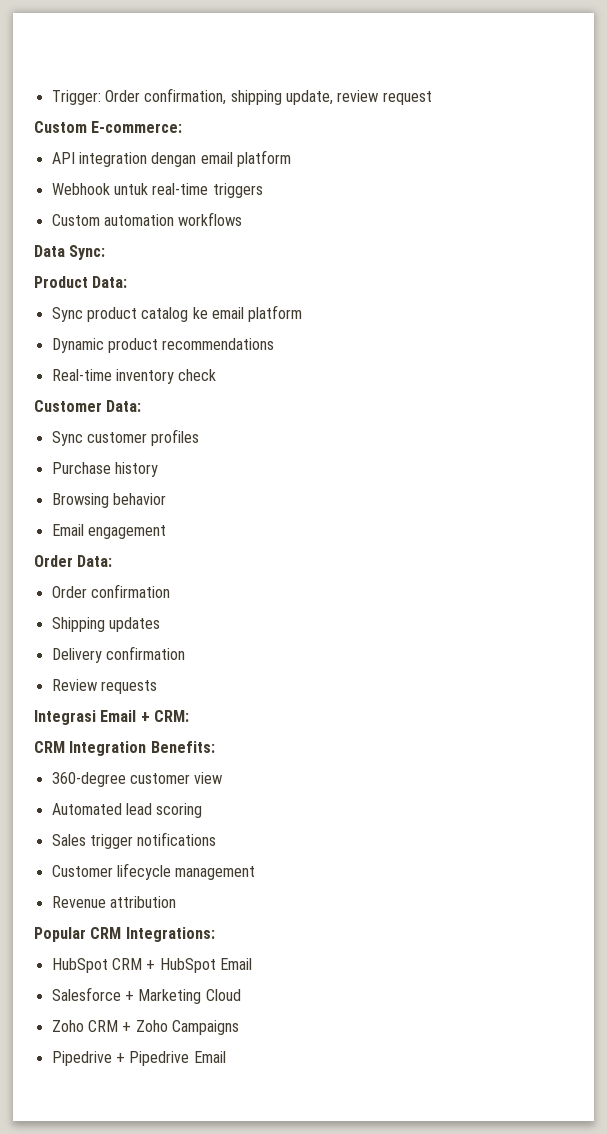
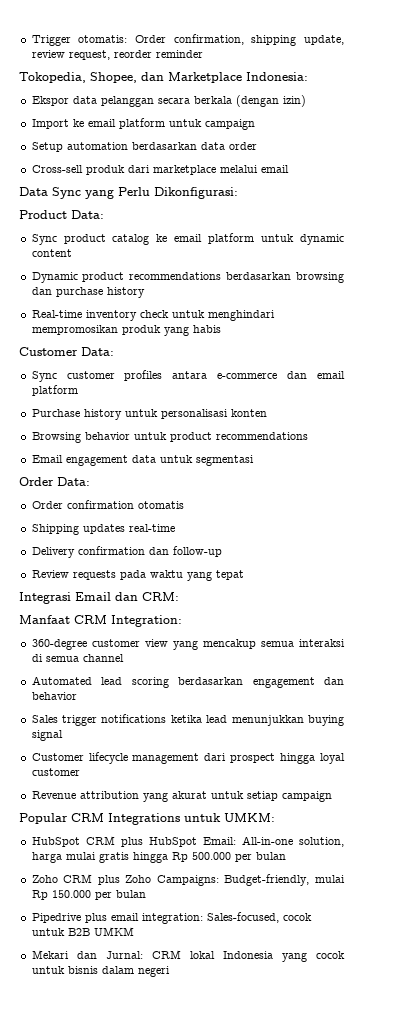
- Trigger: Order confirmation, shipping update, review request
- Custom E-commerce:
- API integration dengan email platform
- Webhook untuk real-time triggers
- Custom automation workflows
- Data Sync:
+ Trigger otomatis: Order confirmation, shipping update, review request, reorder reminder
+ Tokopedia, Shopee, dan Marketplace Indonesia:
+ Ekspor data pelanggan secara berkala (dengan izin)
+ Import ke email platform untuk campaign
+ Setup automation berdasarkan data order
+ Cross-sell produk dari marketplace melalui email
+ Data Sync yang Perlu Dikonfigurasi:
- Sync product catalog ke email platform
+ Sync product catalog ke email platform untuk dynamic content
- Dynamic product recommendations
- Real-time inventory check
+ Dynamic product recommendations berdasarkan browsing dan purchase history
+ Real-time inventory check untuk menghindari mempromosikan produk yang habis
- Sync customer profiles
+ Sync customer profiles antara e-commerce dan email platform
- Purchase history
+ Purchase history untuk personalisasi konten
- Browsing behavior
+ Browsing behavior untuk product recommendations
- Email engagement
+ Email engagement data untuk segmentasi
- Order confirmation
+ Order confirmation otomatis
- Shipping updates
+ Shipping updates real-time
- Delivery confirmation
+ Delivery confirmation dan follow-up
- Review requests
+ Review requests pada waktu yang tepat
- Integrasi Email + CRM:
+ Integrasi Email dan CRM:
- CRM Integration Benefits:
+ Manfaat CRM Integration:
- 360-degree customer view
+ 360-degree customer view yang mencakup semua interaksi di semua channel
- Automated lead scoring
+ Automated lead scoring berdasarkan engagement dan behavior
- Sales trigger notifications
- Customer lifecycle management
- Revenue attribution
+ Sales trigger notifications ketika lead menunjukkan buying signal
+ Customer lifecycle management dari prospect hingga loyal customer
+ Revenue attribution yang akurat untuk setiap campaign
- Popular CRM Integrations:
+ Popular CRM Integrations untuk UMKM:
- HubSpot CRM + HubSpot Email
- Salesforce + Marketing Cloud
- Zoho CRM + Zoho Campaigns
- Pipedrive + Pipedrive Email
+ HubSpot CRM plus HubSpot Email: All-in-one solution, harga mulai gratis hingga Rp 500.000 per bulan
+ Zoho CRM plus Zoho Campaigns: Budget-friendly, mulai Rp 150.000 per bulan
+ Pipedrive plus email integration: Sales-focused, cocok untuk B2B UMKM
+ Mekari dan Jurnal: CRM lokal Indonesia yang cocok untuk bisnis dalam negeri

